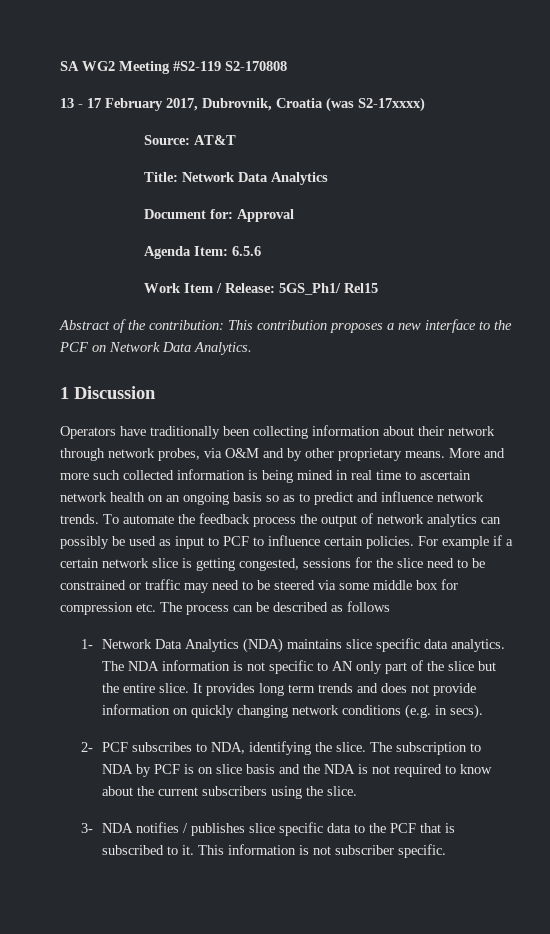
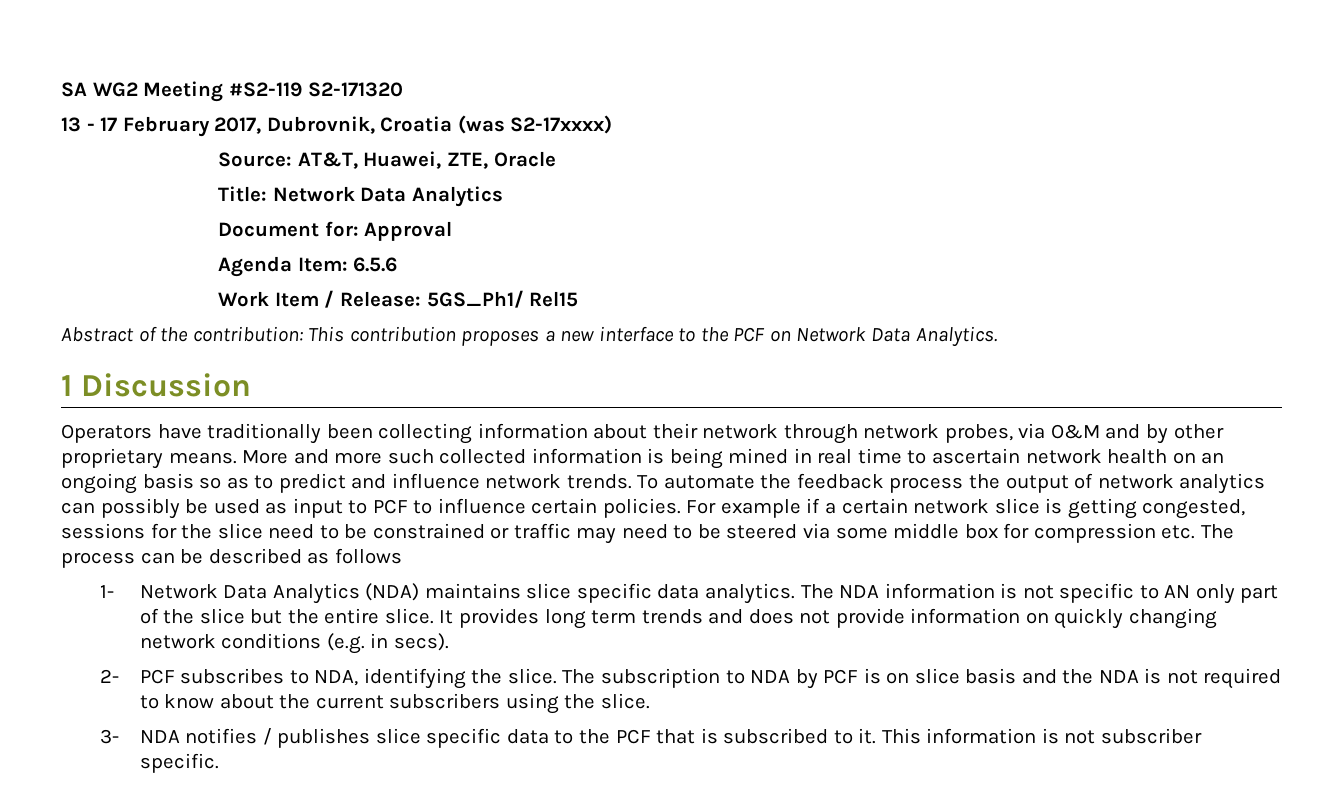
- SA WG2 Meeting #S2-119 S2-170808
+ SA WG2 Meeting #S2-119 S2-171320
- Source: AT&T
+ Source: AT&T, Huawei, ZTE, Oracle

